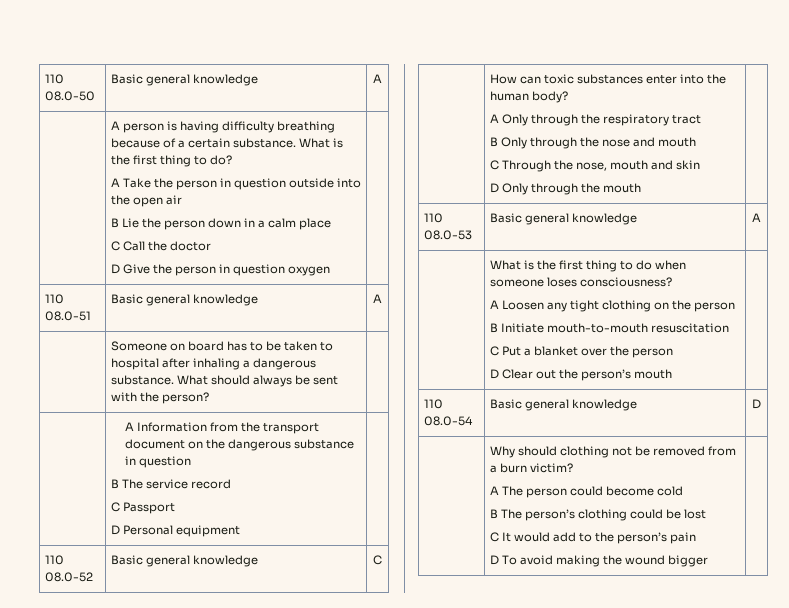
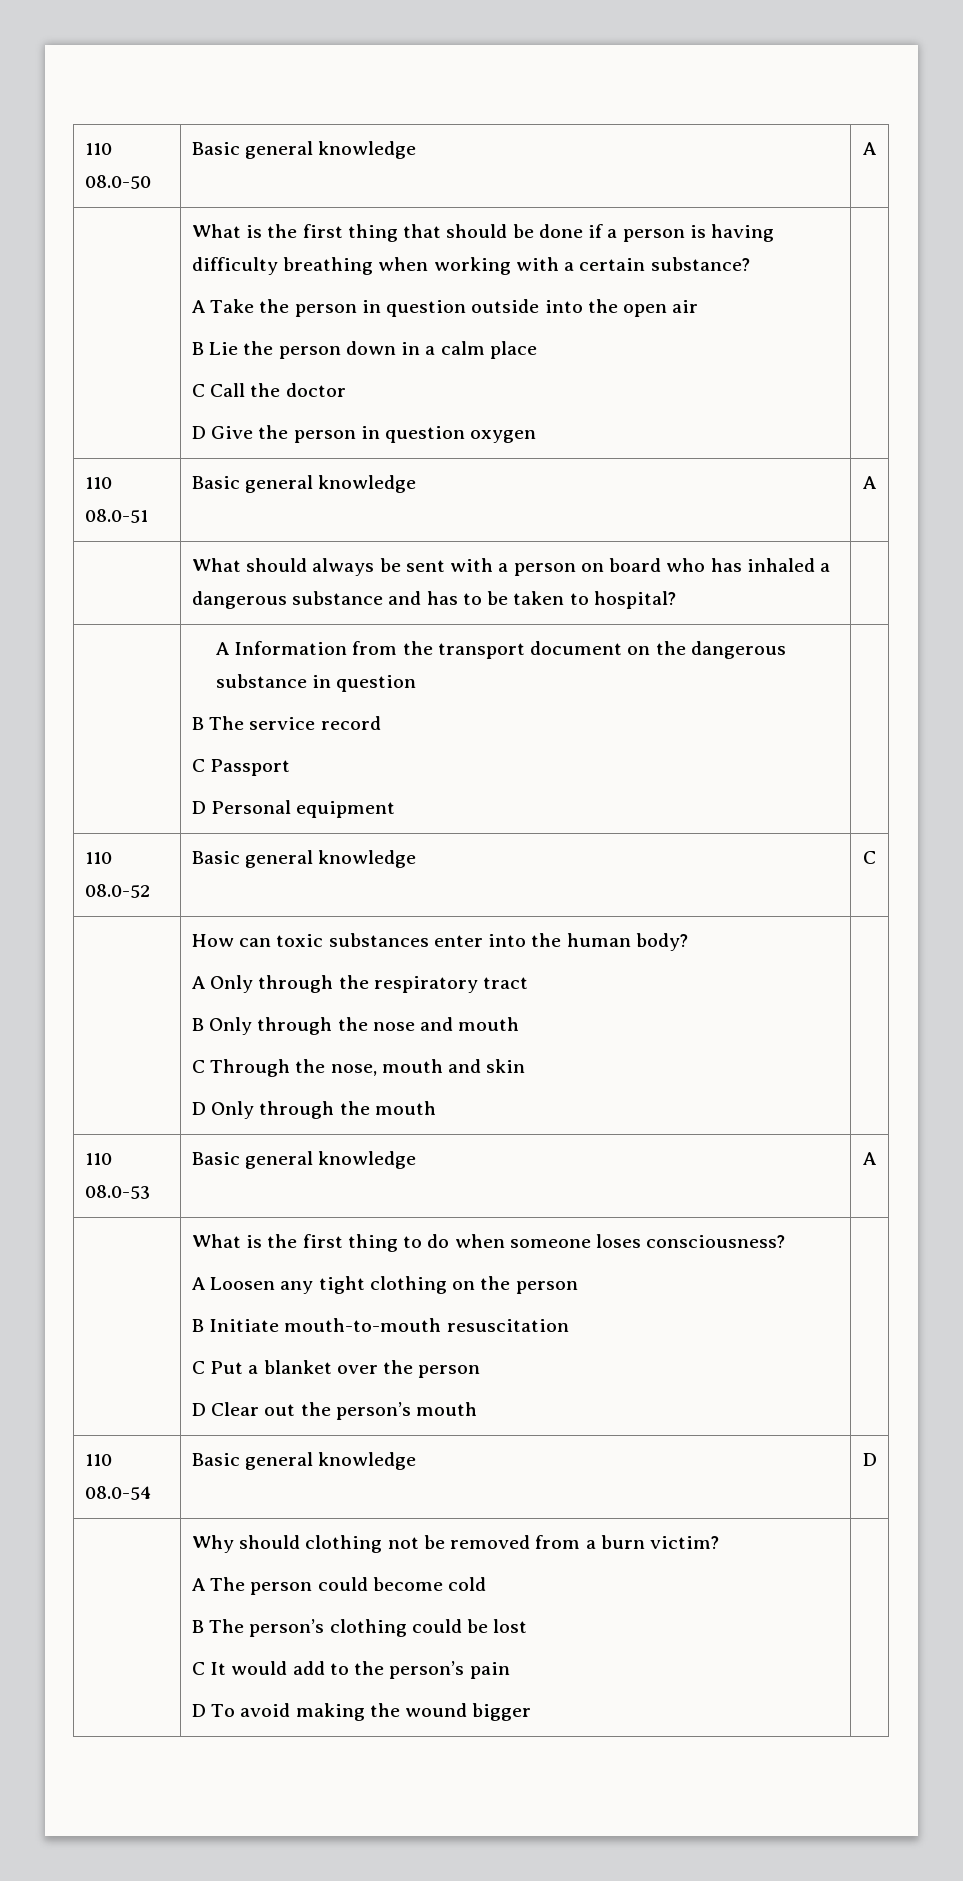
- A person is having difficulty breathing because of a certain substance. What is the first thing to do?
+ What is the first thing that should be done if a person is having difficulty breathing when working with a certain substance?
- | Someone on board has to be taken to hospital after inhaling a dangerous substance. What should always be sent with the person? |
+ | What should always be sent with a person on board who has inhaled a dangerous substance and has to be taken to hospital? |

